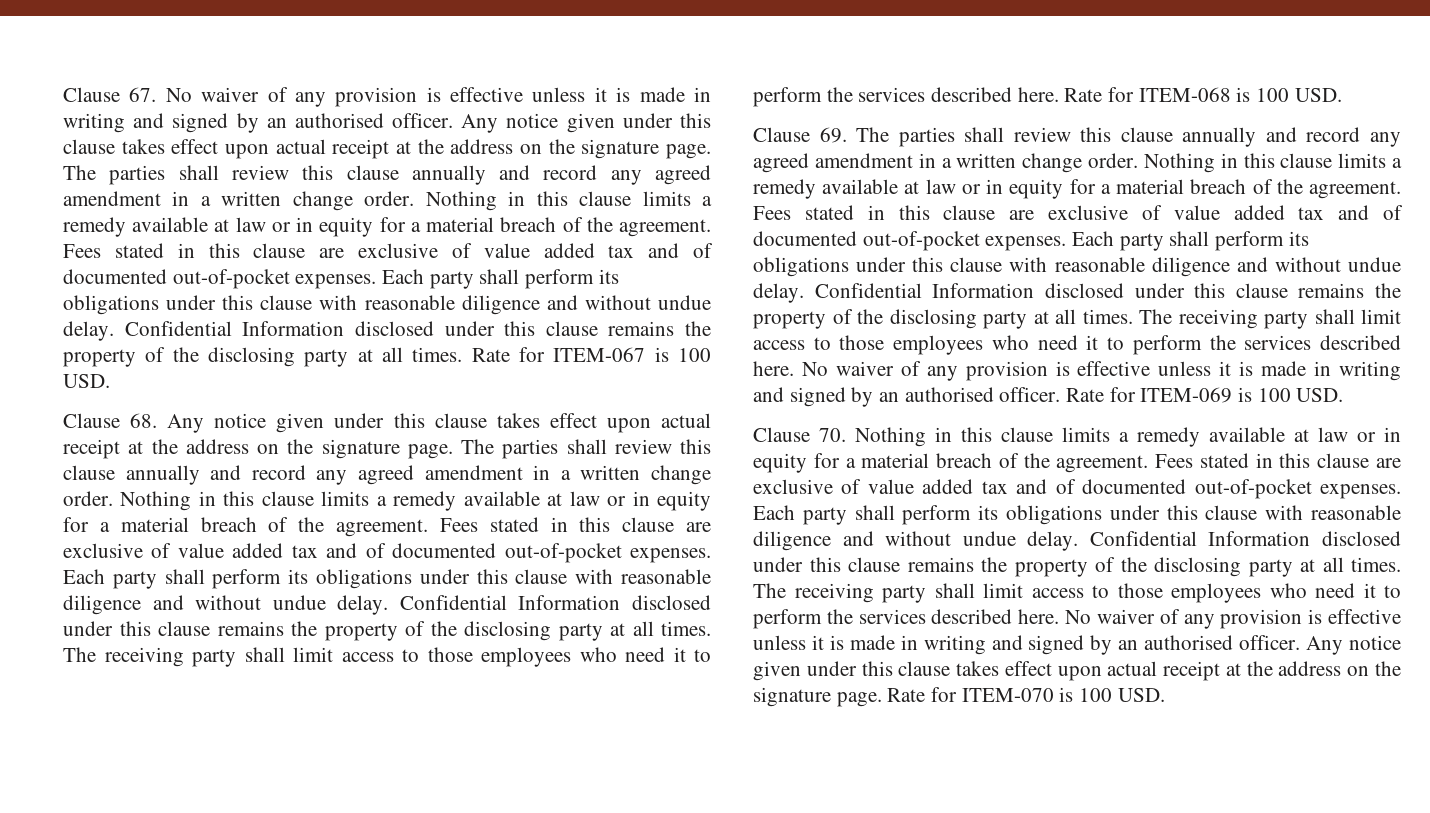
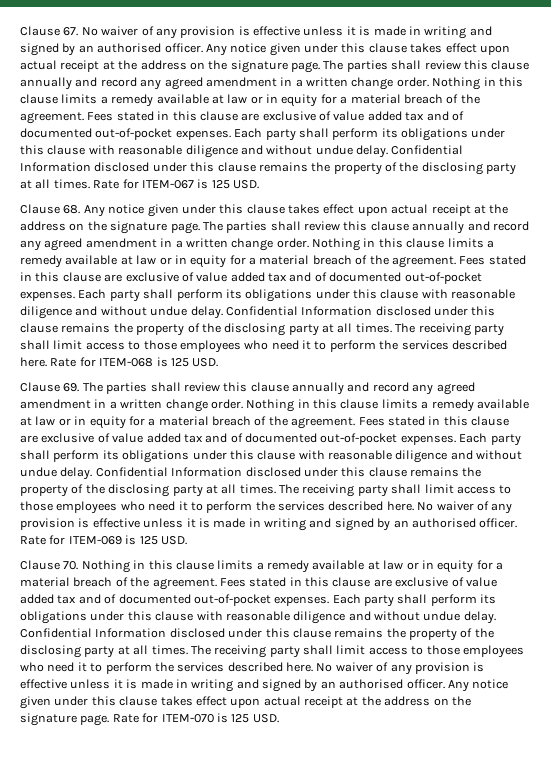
- Rate for ITEM-067 is 100 USD.
+ Rate for ITEM-067 is 125 USD.
- Rate for ITEM-068 is 100 USD.
+ Rate for ITEM-068 is 125 USD.
- Rate for ITEM-069 is 100 USD.
+ Rate for ITEM-069 is 125 USD.
- Rate for ITEM-070 is 100 USD.
+ Rate for ITEM-070 is 125 USD.

